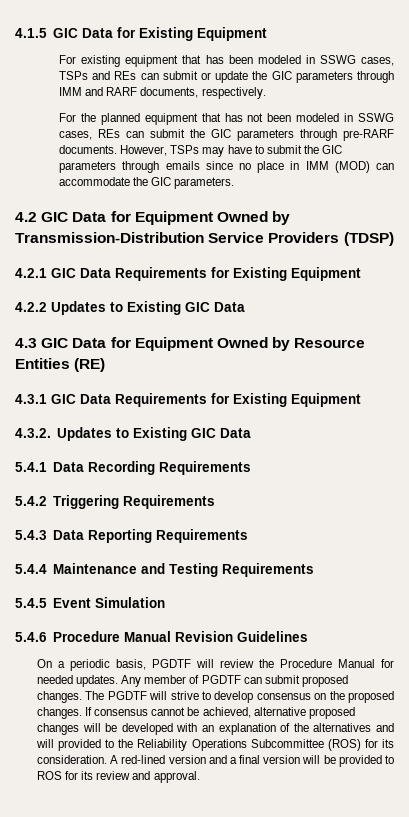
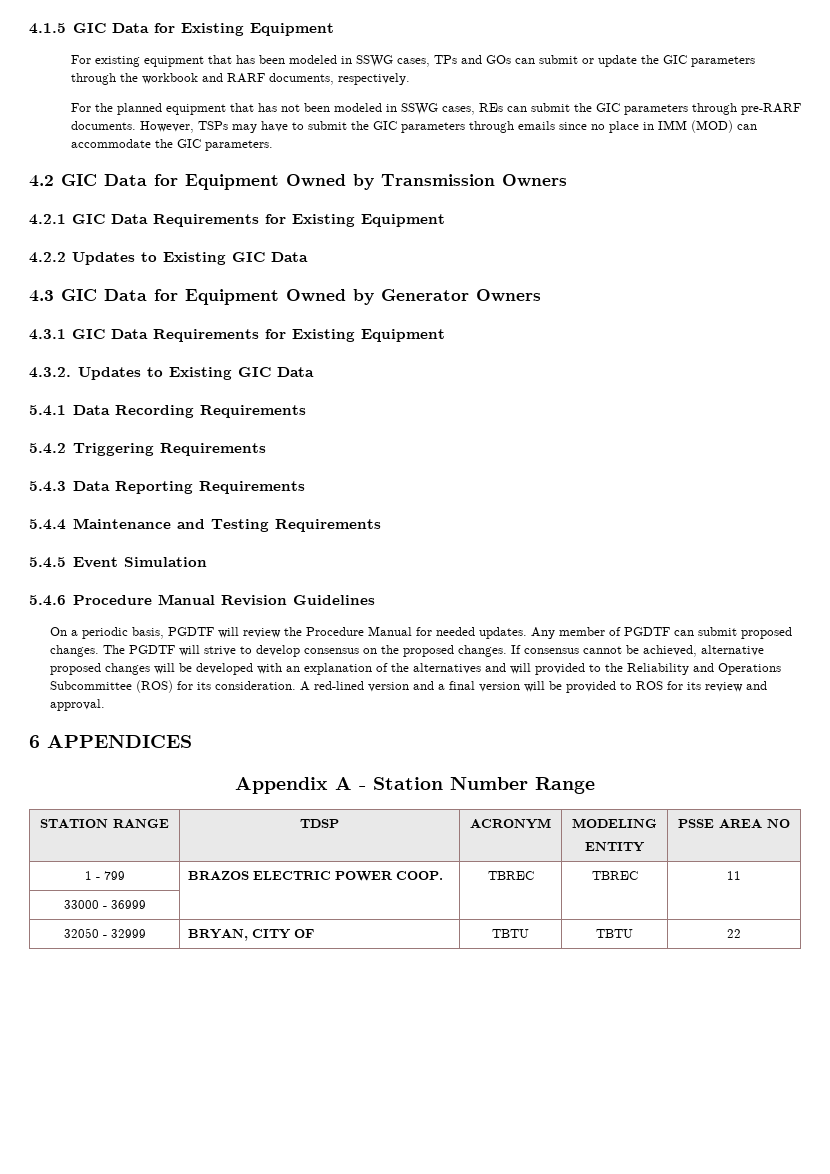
- For existing equipment that has been modeled in SSWG cases, TSPs and REs can submit or update the GIC parameters through IMM and RARF documents, respectively.
+ For existing equipment that has been modeled in SSWG cases, TPs and GOs can submit or update the GIC parameters through the workbook and RARF documents, respectively.
- 4.2 GIC Data for Equipment Owned by Transmission-Distribution Service Providers (TDSP)
+ 4.2 GIC Data for Equipment Owned by Transmission Owners
- 4.3 GIC Data for Equipment Owned by Resource Entities (RE)
+ 4.3 GIC Data for Equipment Owned by Generator Owners
- If consensus cannot be achieved, alternative proposed changes will be developed with an explanation of the alternatives and will provided to the Reliability Operations Subcommittee (ROS) for its consideration.
+ If consensus cannot be achieved, alternative proposed changes will be developed with an explanation of the alternatives and will provided to the Reliability and Operations Subcommittee (ROS) for its consideration.
+ 6 APPENDICES
+ Appendix A - Station Number Range
+ STATION RANGE | TDSP | ACRONYM | MODELING
+ ENTITY | PSSE AREA NO
+ 1 - 799 | BRAZOS ELECTRIC POWER COOP. | TBREC | TBREC | 11
+ 33000 - 36999 | | | |
+ 32050 - 32999 | BRYAN, CITY OF | TBTU | TBTU | 22

